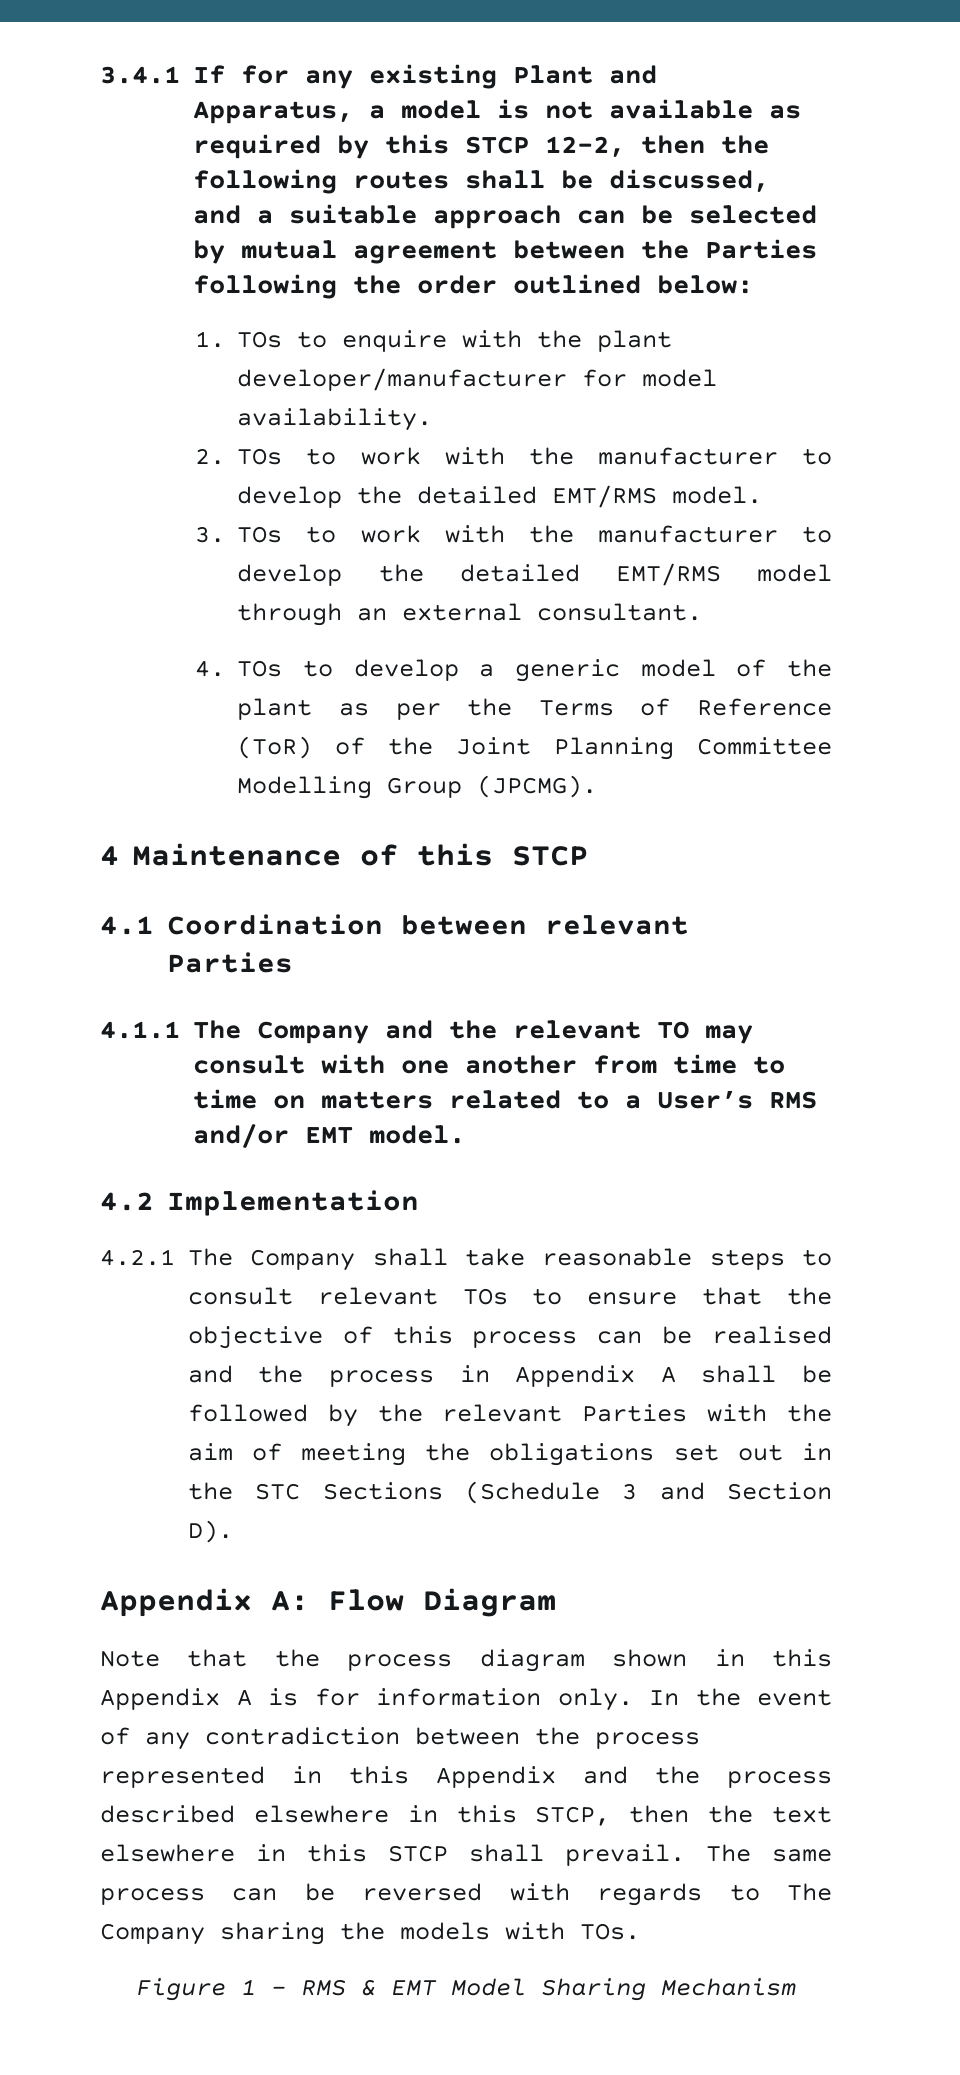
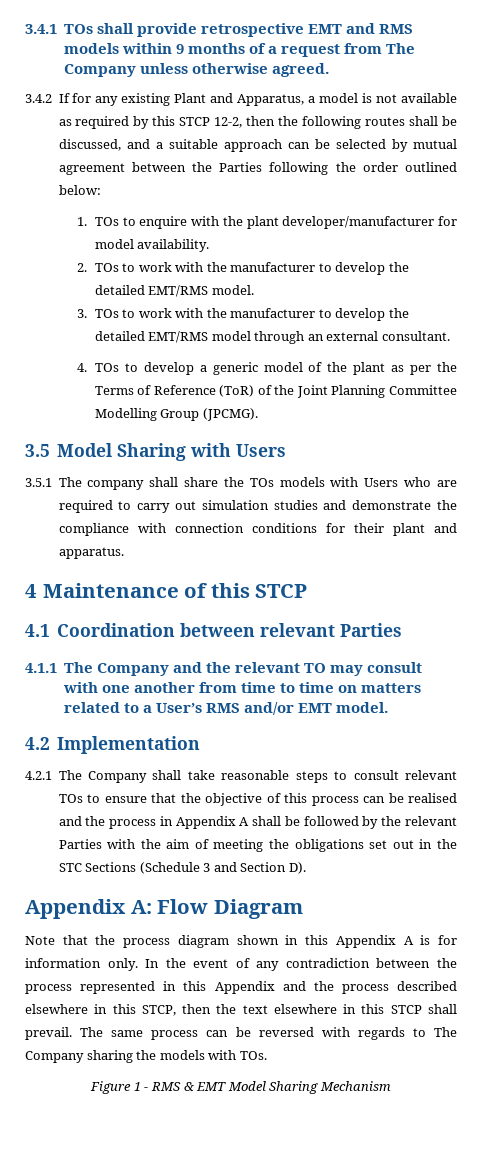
- 3.4.1 If for any existing Plant and Apparatus, a model is not available as required by this STCP 12-2, then the following routes shall be discussed, and a suitable approach can be selected by mutual agreement between the Parties following the order outlined below:
+ 3.4.1 TOs shall provide retrospective EMT and RMS models within 9 months of a request from The Company unless otherwise agreed.
+ 3.4.2 If for any existing Plant and Apparatus, a model is not available as required by this STCP 12-2, then the following routes shall be discussed, and a suitable approach can be selected by mutual agreement between the Parties following the order outlined below:
+ 3.5 Model Sharing with Users
+ 3.5.1 The company shall share the TOs models with Users who are required to carry out simulation studies and demonstrate the compliance with connection conditions for their plant and apparatus.

